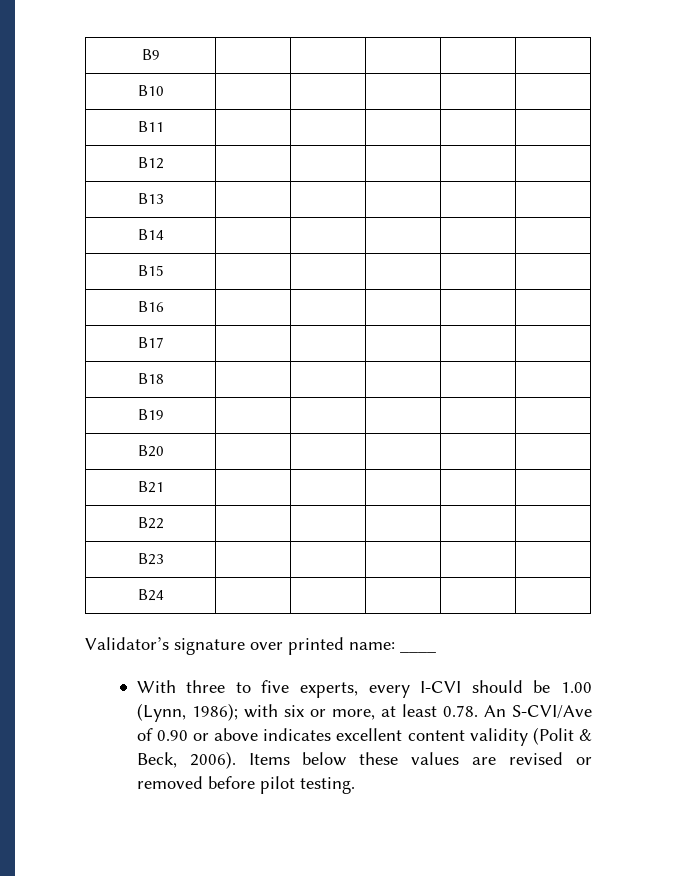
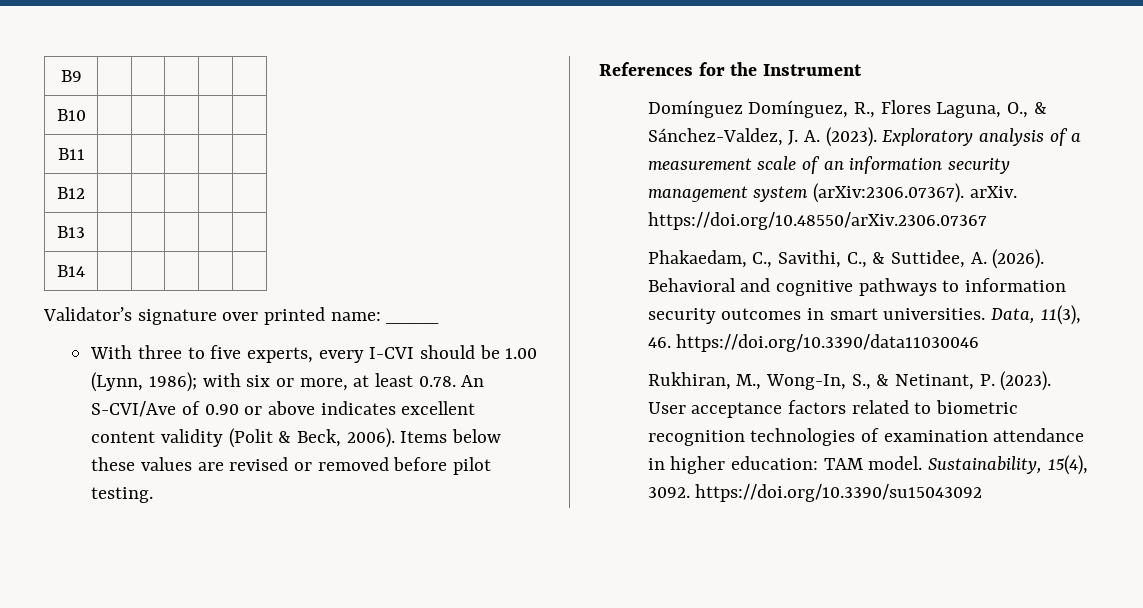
- B15 | | | | |
- B16 | | | | |
- B17 | | | | |
- B18 | | | | |
- B19 | | | | |
- B20 | | | | |
- B21 | | | | |
- B22 | | | | |
- B23 | | | | |
- B24 | | | | |
+ References for the Instrument
+ Domínguez Domínguez, R., Flores Laguna, O., & Sánchez-Valdez, J. A. (2023). Exploratory analysis of a measurement scale of an information security management system (arXiv:2306.07367). arXiv. https://doi.org/10.48550/arXiv.2306.07367
+ Phakaedam, C., Savithi, C., & Suttidee, A. (2026). Behavioral and cognitive pathways to information security outcomes in smart universities. Data, 11(3), 46. https://doi.org/10.3390/data11030046
+ Rukhiran, M., Wong-In, S., & Netinant, P. (2023). User acceptance factors related to biometric recognition technologies of examination attendance in higher education: TAM model. Sustainability, 15(4), 3092. https://doi.org/10.3390/su15043092

